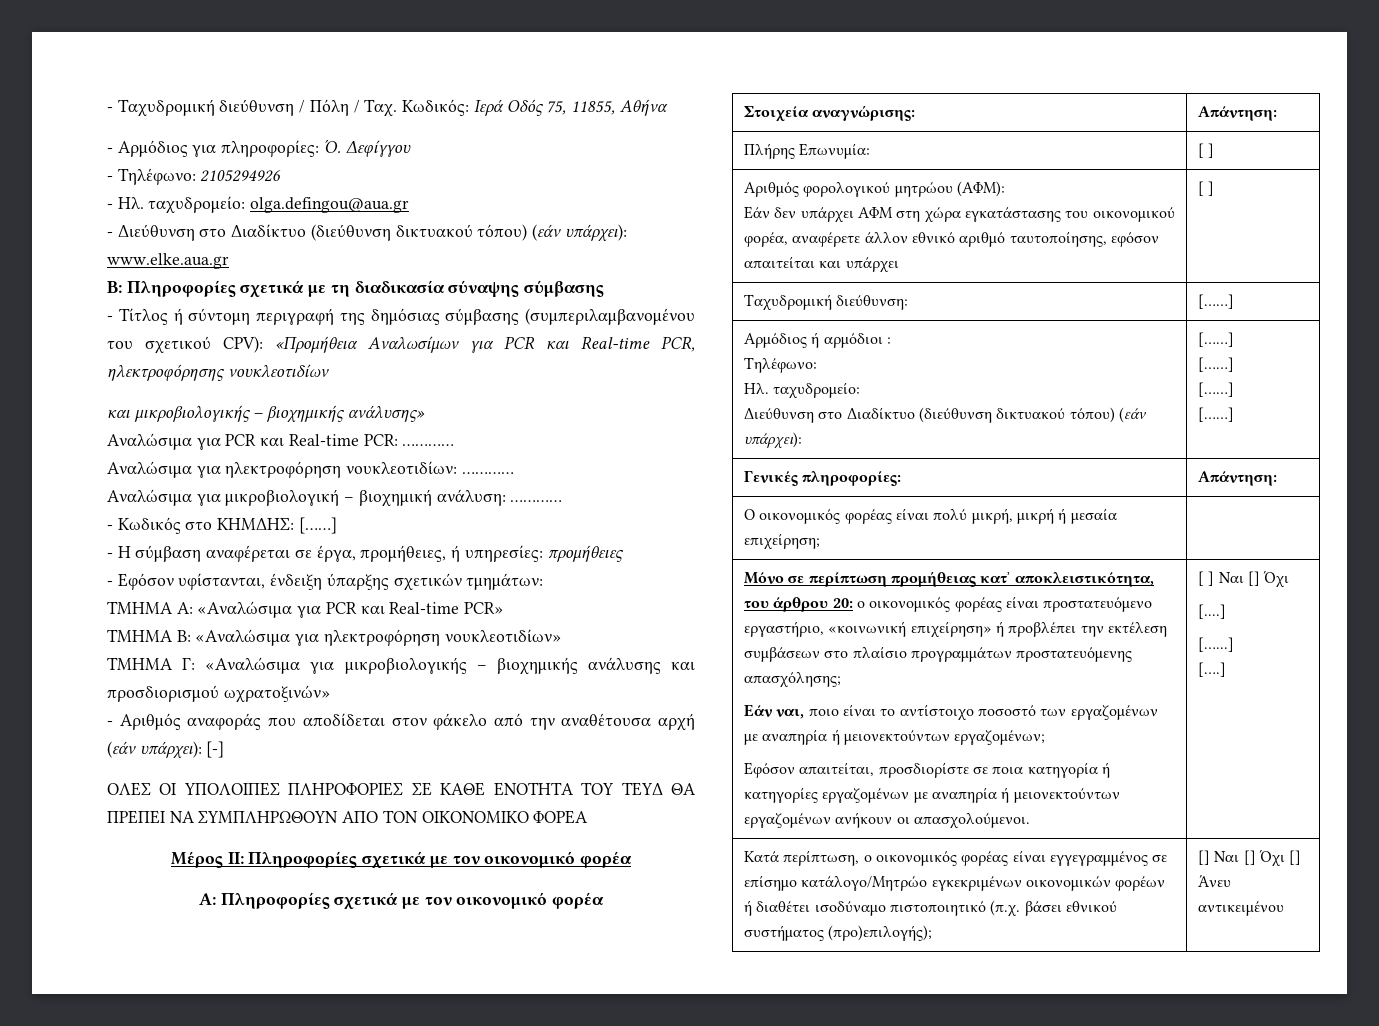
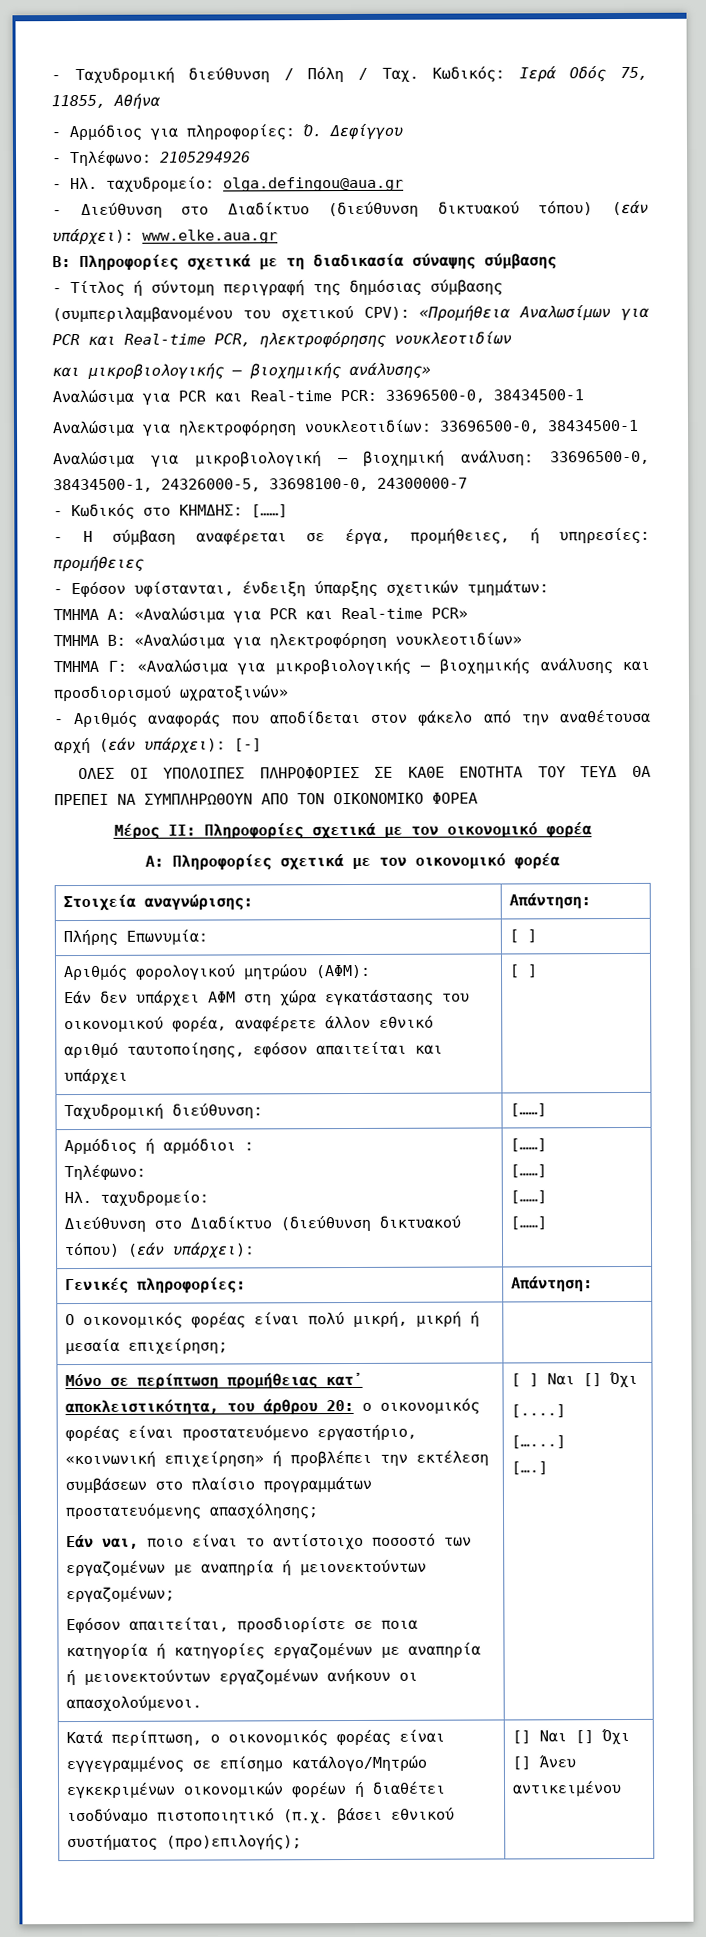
- Αναλώσιμα για PCR και Real-time PCR: …………
+ Αναλώσιμα για PCR και Real-time PCR: 33696500-0, 38434500-1
- Αναλώσιμα για ηλεκτροφόρηση νουκλεοτιδίων: …………
+ Αναλώσιμα για ηλεκτροφόρηση νουκλεοτιδίων: 33696500-0, 38434500-1
- Αναλώσιμα για μικροβιολογική – βιοχημική ανάλυση: …………
+ Αναλώσιμα για μικροβιολογική – βιοχημική ανάλυση: 33696500-0, 38434500-1, 24326000-5, 33698100-0, 24300000-7

